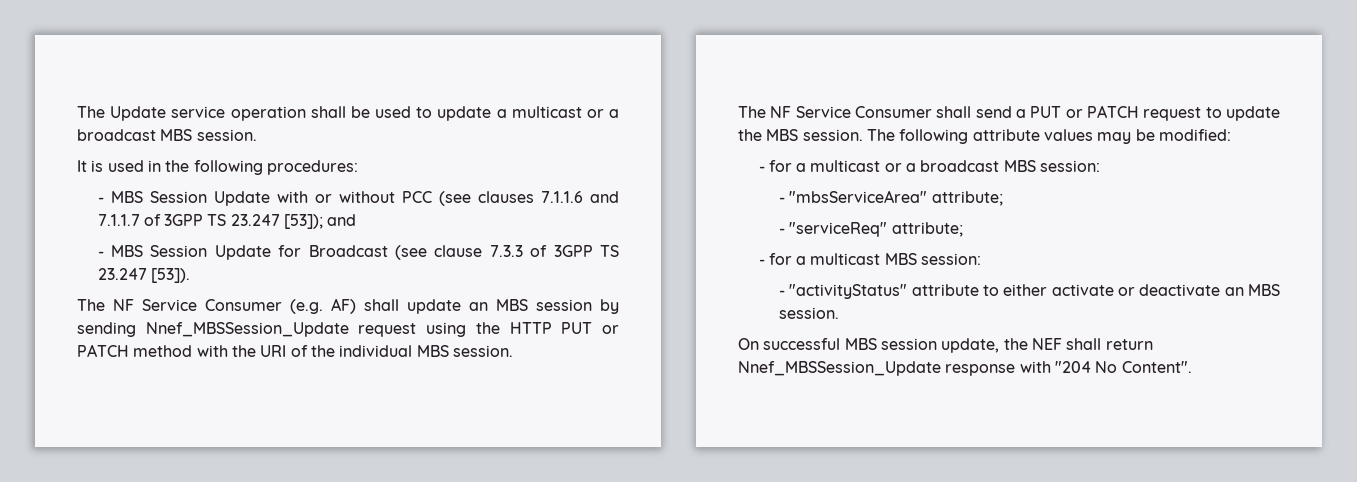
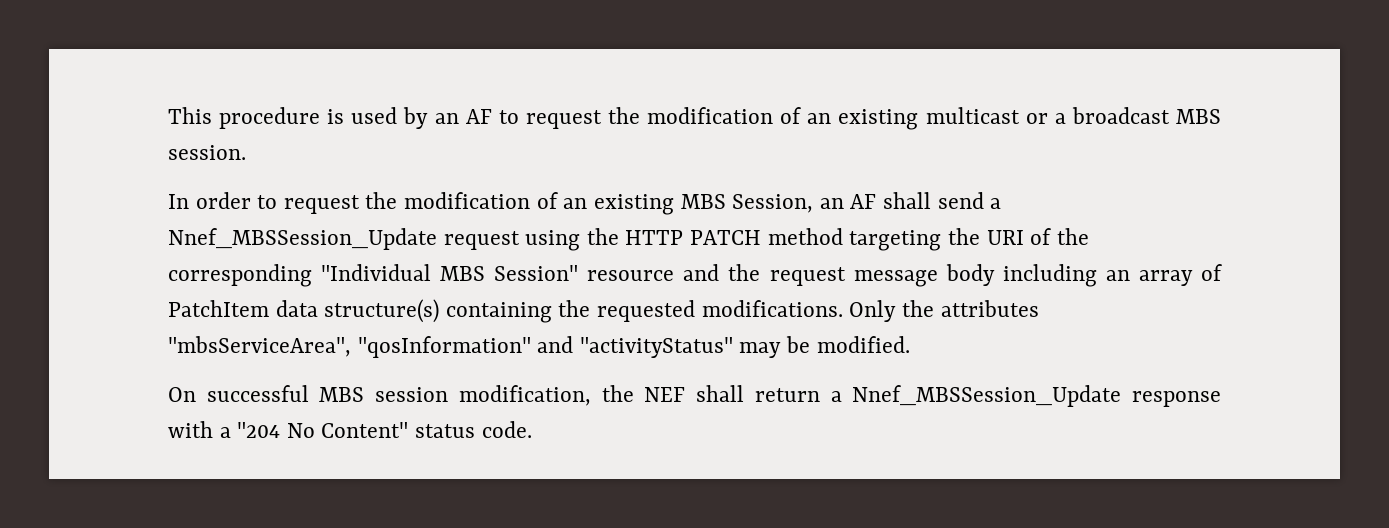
- The Update service operation shall be used to update a multicast or a broadcast MBS session.
+ This procedure is used by an AF to request the modification of an existing multicast or a broadcast MBS session.
- It is used in the following procedures:
- - MBS Session Update with or without PCC (see clauses 7.1.1.6 and 7.1.1.7 of 3GPP TS 23.247 [53]); and
- - MBS Session Update for Broadcast (see clause 7.3.3 of 3GPP TS 23.247 [53]).
- The NF Service Consumer (e.g. AF) shall update an MBS session by sending Nnef_MBSSession_Update request using the HTTP PUT or PATCH method with the URI of the individual MBS session.
- The NF Service Consumer shall send a PUT or PATCH request to update the MBS session. The following attribute values may be modified:
- - for a multicast or a broadcast MBS session:
- - "mbsServiceArea" attribute;
- - "serviceReq" attribute;
- - for a multicast MBS session:
- - "activityStatus" attribute to either activate or deactivate an MBS session.
+ In order to request the modification of an existing MBS Session, an AF shall send a Nnef_MBSSession_Update request using the HTTP PATCH method targeting the URI of the corresponding "Individual MBS Session" resource and the request message body including an array of PatchItem data structure(s) containing the requested modifications. Only the attributes "mbsServiceArea", "qosInformation" and "activityStatus" may be modified.
- On successful MBS session update, the NEF shall return Nnef_MBSSession_Update response with "204 No Content".
+ On successful MBS session modification, the NEF shall return a Nnef_MBSSession_Update response with a "204 No Content" status code.

